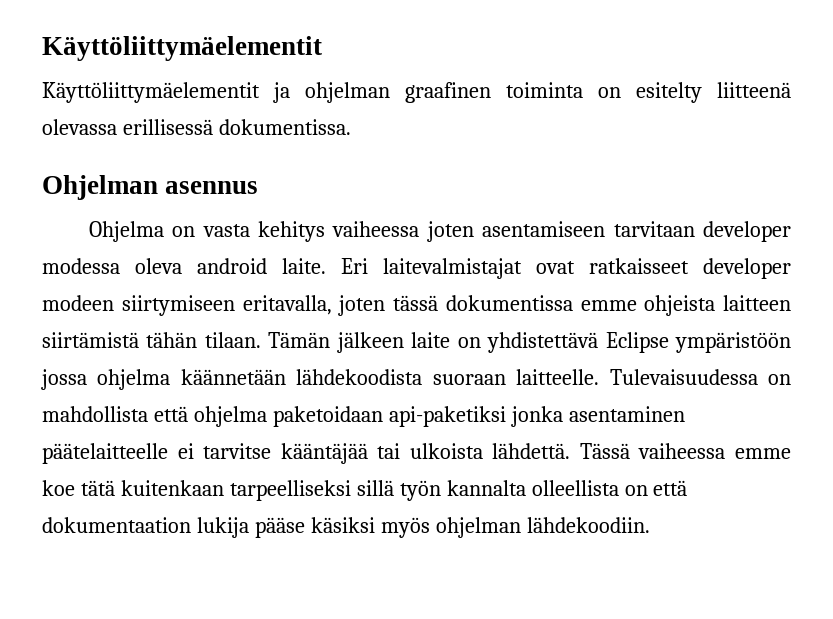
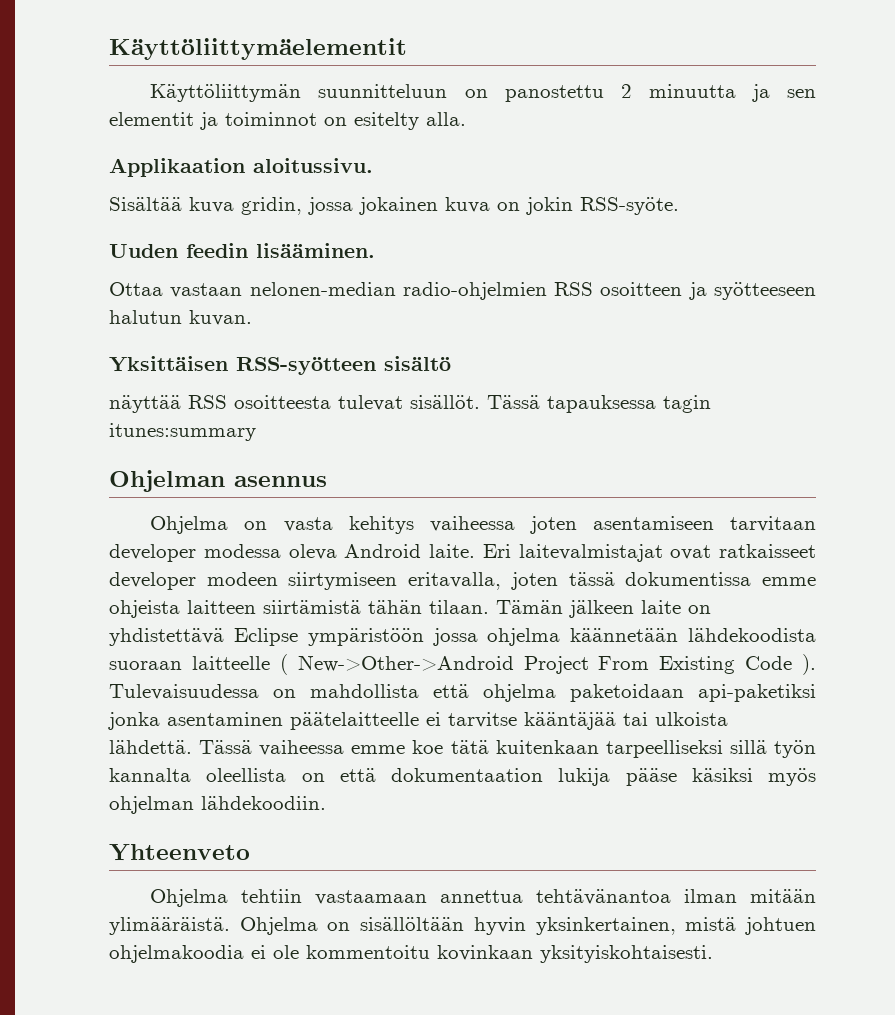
- Käyttöliittymäelementit ja ohjelman graafinen toiminta on esitelty liitteenä olevassa erillisessä dokumentissa.
+ Käyttöliittymän suunnitteluun on panostettu 2 minuutta ja sen elementit ja toiminnot on esitelty alla.
+ Applikaation aloitussivu.
+ Sisältää kuva gridin, jossa jokainen kuva on jokin RSS-syöte.
+ Uuden feedin lisääminen.
+ Ottaa vastaan nelonen-median radio-ohjelmien RSS osoitteen ja syötteeseen halutun kuvan.
+ Yksittäisen RSS-syötteen sisältö
+ näyttää RSS osoitteesta tulevat sisällöt. Tässä tapauksessa tagin itunes:summary
- Ohjelma on vasta kehitys vaiheessa joten asentamiseen tarvitaan developer modessa oleva android laite.
+ Ohjelma on vasta kehitys vaiheessa joten asentamiseen tarvitaan developer modessa oleva Android laite.
- Tämän jälkeen laite on yhdistettävä Eclipse ympäristöön jossa ohjelma käännetään lähdekoodista suoraan laitteelle.
+ Tämän jälkeen laite on yhdistettävä Eclipse ympäristöön jossa ohjelma käännetään lähdekoodista suoraan laitteelle ( New->Other->Android Project From Existing Code ).
- Tässä vaiheessa emme koe tätä kuitenkaan tarpeelliseksi sillä työn kannalta olleellista on että dokumentaation lukija pääse käsiksi myös ohjelman lähdekoodiin.
+ Tässä vaiheessa emme koe tätä kuitenkaan tarpeelliseksi sillä työn kannalta oleellista on että dokumentaation lukija pääse käsiksi myös ohjelman lähdekoodiin.
+ Yhteenveto
+ Ohjelma tehtiin vastaamaan annettua tehtävänantoa ilman mitään ylimääräistä. Ohjelma on sisällöltään hyvin yksinkertainen, mistä johtuen ohjelmakoodia ei ole kommentoitu kovinkaan yksityiskohtaisesti.

